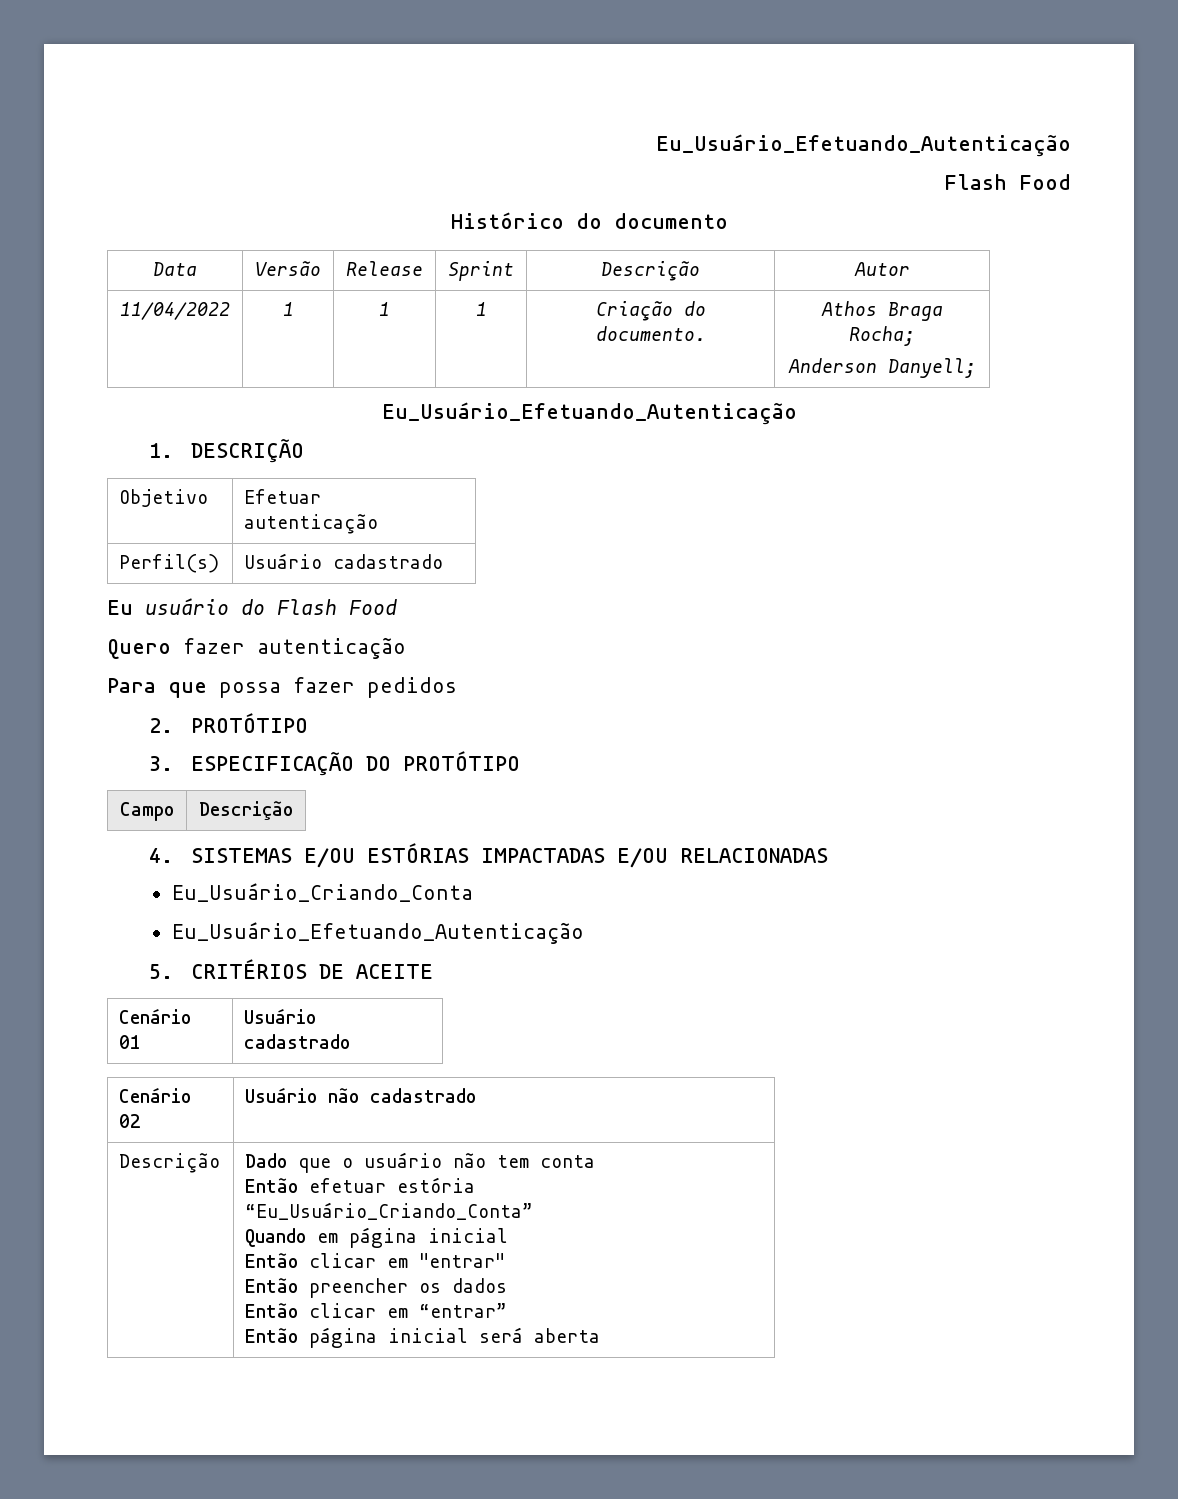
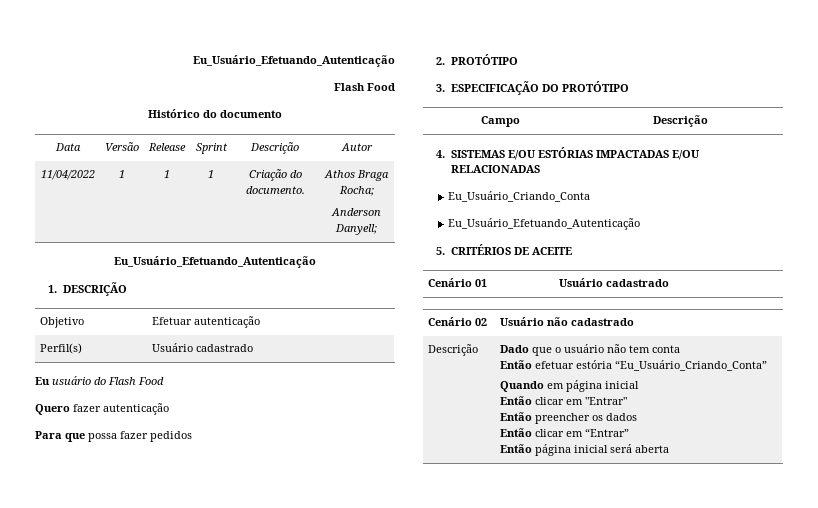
  Descrição | Dado que o usuário não tem conta
  Então efetuar estória “Eu_Usuário_Criando_Conta”
  Quando em página inicial
- Então clicar em "entrar"
+ Então clicar em "Entrar"
  Então preencher os dados
- Então clicar em “entrar”
+ Então clicar em “Entrar”

